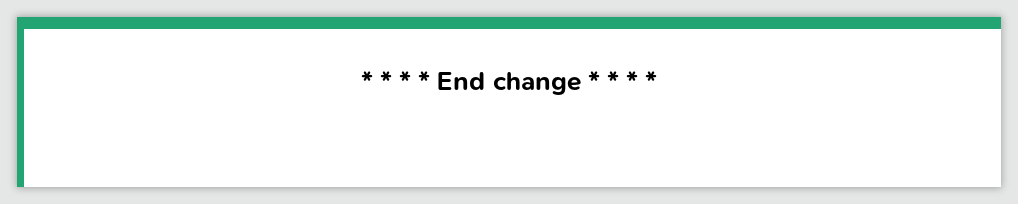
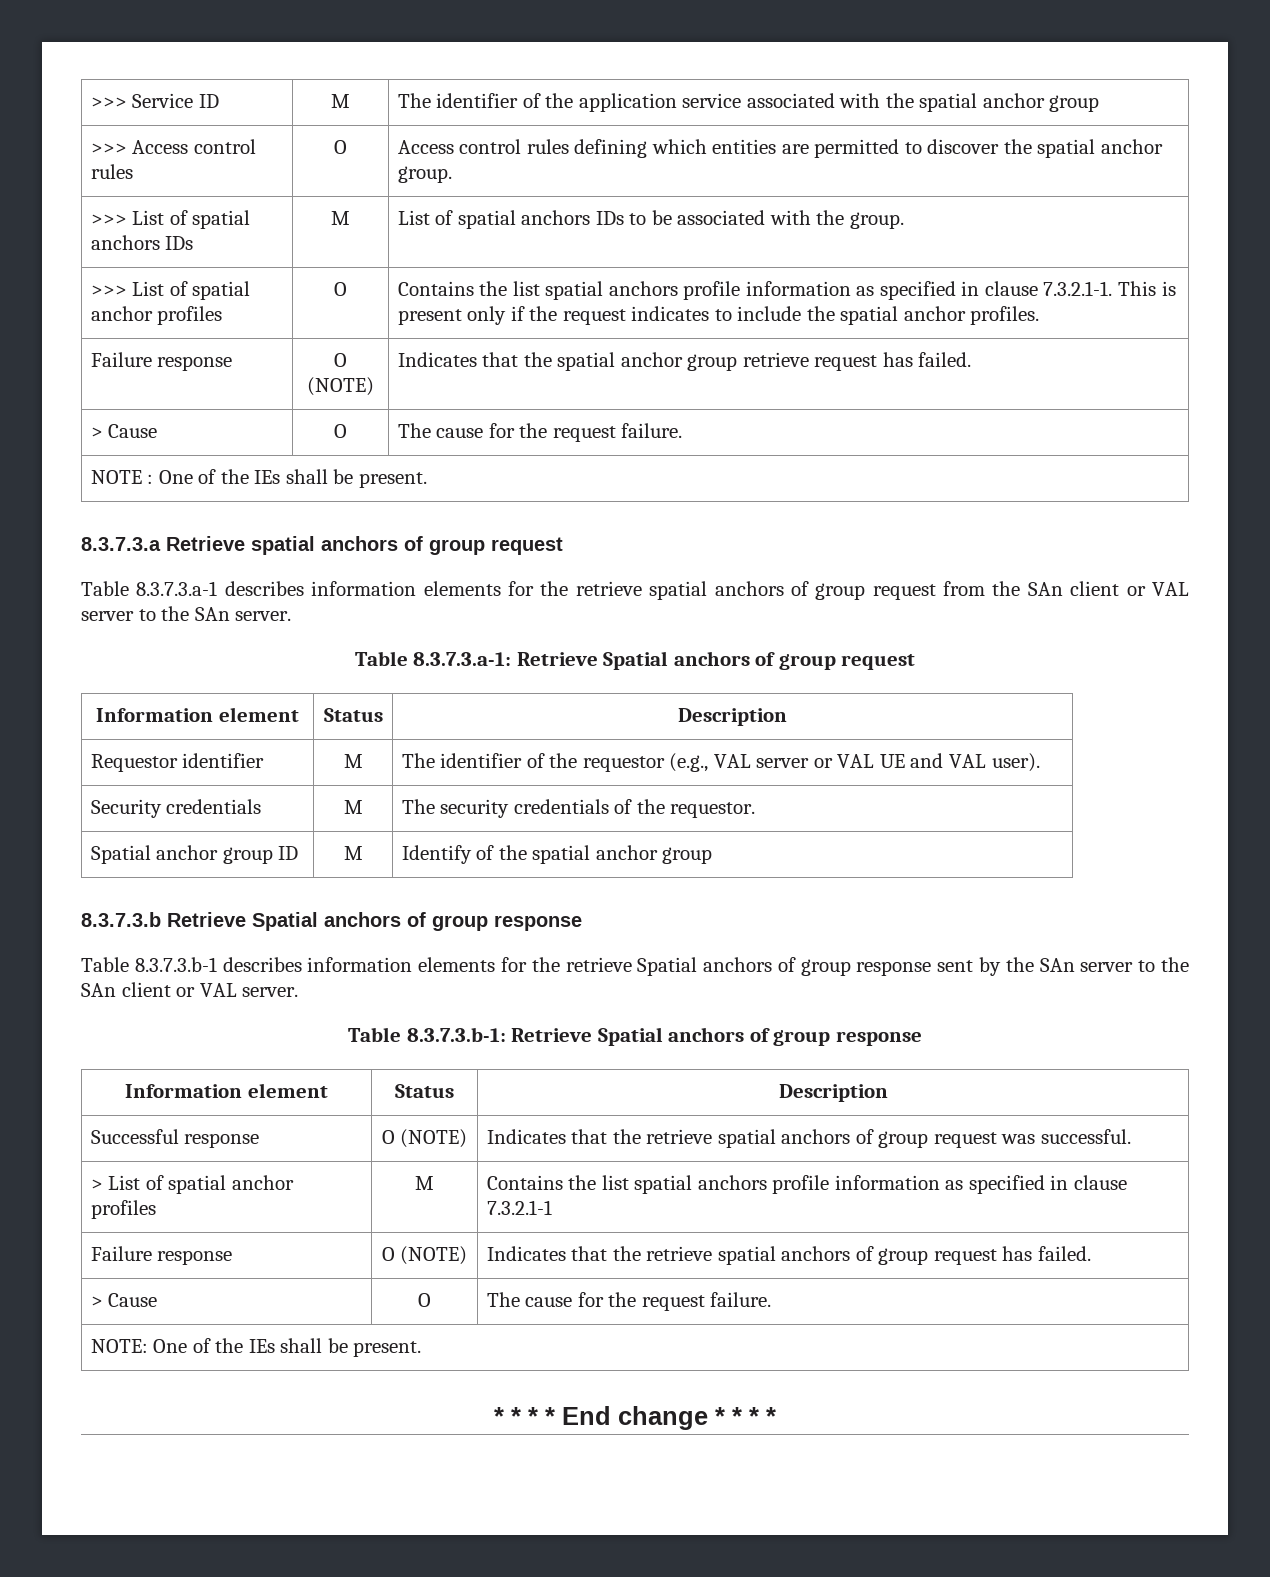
+ >>> Service ID | M | The identifier of the application service associated with the spatial anchor group
+ >>> Access control rules | O | Access control rules defining which entities are permitted to discover the spatial anchor group.
+ >>> List of spatial anchors IDs | M | List of spatial anchors IDs to be associated with the group.
+ >>> List of spatial anchor profiles | O | Contains the list spatial anchors profile information as specified in clause 7.3.2.1-1. This is present only if the request indicates to include the spatial anchor profiles.
+ Failure response | O (NOTE) | Indicates that the spatial anchor group retrieve request has failed.
+ > Cause | O | The cause for the request failure.
+ NOTE : One of the IEs shall be present.
+ 8.3.7.3.a Retrieve spatial anchors of group request
+ Table 8.3.7.3.a-1 describes information elements for the retrieve spatial anchors of group request from the SAn client or VAL server to the SAn server.
+ Table 8.3.7.3.a-1: Retrieve Spatial anchors of group request
+ Information element | Status | Description
+ Requestor identifier | M | The identifier of the requestor (e.g., VAL server or VAL UE and VAL user).
+ Security credentials | M | The security credentials of the requestor.
+ Spatial anchor group ID | M | Identify of the spatial anchor group
+ 8.3.7.3.b Retrieve Spatial anchors of group response
+ Table 8.3.7.3.b-1 describes information elements for the retrieve Spatial anchors of group response sent by the SAn server to the SAn client or VAL server.
+ Table 8.3.7.3.b-1: Retrieve Spatial anchors of group response
+ Information element | Status | Description
+ Successful response | O (NOTE) | Indicates that the retrieve spatial anchors of group request was successful.
+ > List of spatial anchor profiles | M | Contains the list spatial anchors profile information as specified in clause 7.3.2.1-1
+ Failure response | O (NOTE) | Indicates that the retrieve spatial anchors of group request has failed.
+ > Cause | O | The cause for the request failure.
+ NOTE: One of the IEs shall be present.

